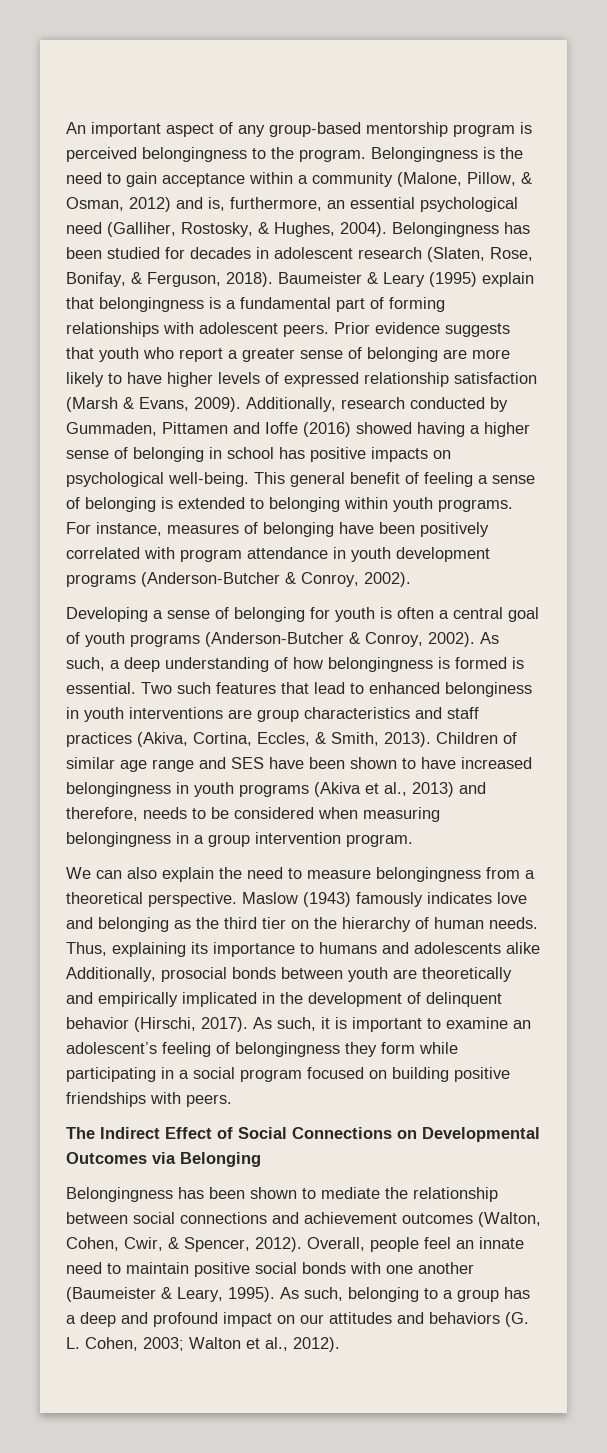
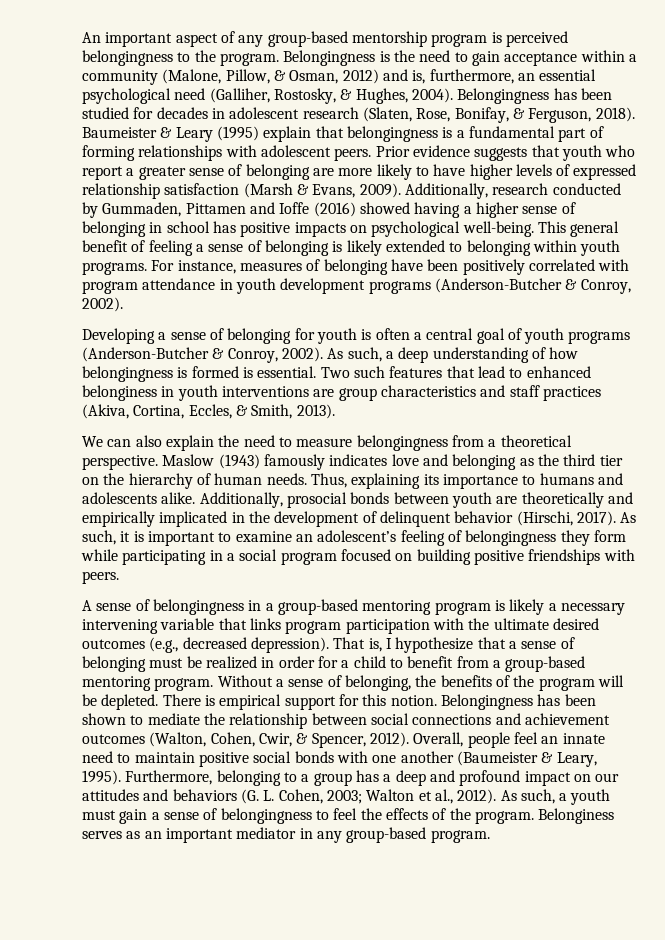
- This general benefit of feeling a sense of belonging is extended to belonging within youth programs.
+ This general benefit of feeling a sense of belonging is likely extended to belonging within youth programs.
- Children of similar age range and SES have been shown to have increased belongingness in youth programs (Akiva et al., 2013) and therefore, needs to be considered when measuring belongingness in a group intervention program.
- Thus, explaining its importance to humans and adolescents alike Additionally, prosocial bonds between youth are theoretically and empirically implicated in the development of delinquent behavior (Hirschi, 2017).
+ Thus, explaining its importance to humans and adolescents alike. Additionally, prosocial bonds between youth are theoretically and empirically implicated in the development of delinquent behavior (Hirschi, 2017).
- The Indirect Effect of Social Connections on Developmental Outcomes via Belonging
- Belongingness has been shown to mediate the relationship between social connections and achievement outcomes (Walton, Cohen, Cwir, & Spencer, 2012).
+ A sense of belongingness in a group-based mentoring program is likely a necessary intervening variable that links program participation with the ultimate desired outcomes (e.g., decreased depression). That is, I hypothesize that a sense of belonging must be realized in order for a child to benefit from a group-based mentoring program. Without a sense of belonging, the benefits of the program will be depleted. There is empirical support for this notion. Belongingness has been shown to mediate the relationship between social connections and achievement outcomes (Walton, Cohen, Cwir, & Spencer, 2012).
- As such, belonging to a group has a deep and profound impact on our attitudes and behaviors (G. L. Cohen, 2003; Walton et al., 2012).
+ Furthermore, belonging to a group has a deep and profound impact on our attitudes and behaviors (G. L. Cohen, 2003; Walton et al., 2012).
+ As such, a youth must gain a sense of belongingness to feel the effects of the program. Belonginess serves as an important mediator in any group-based program.

